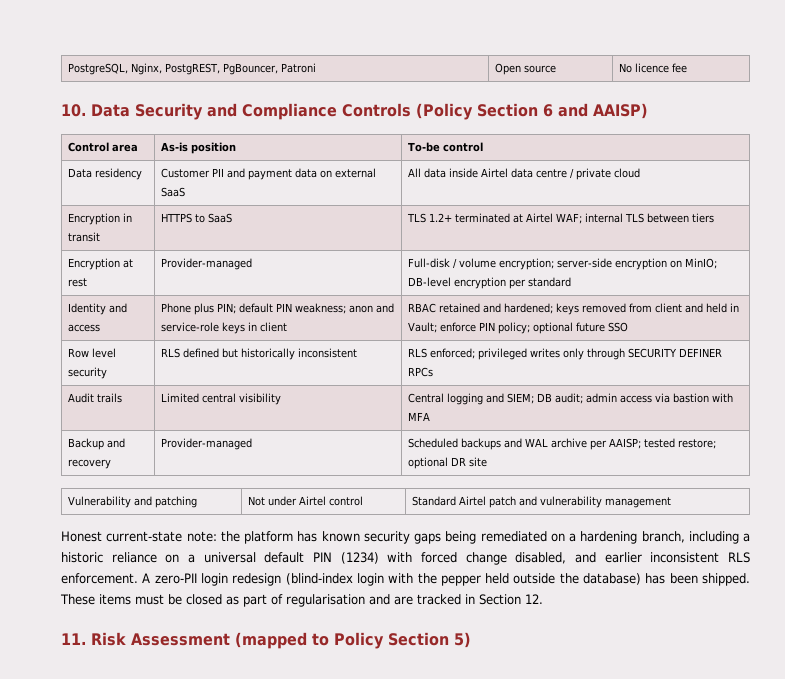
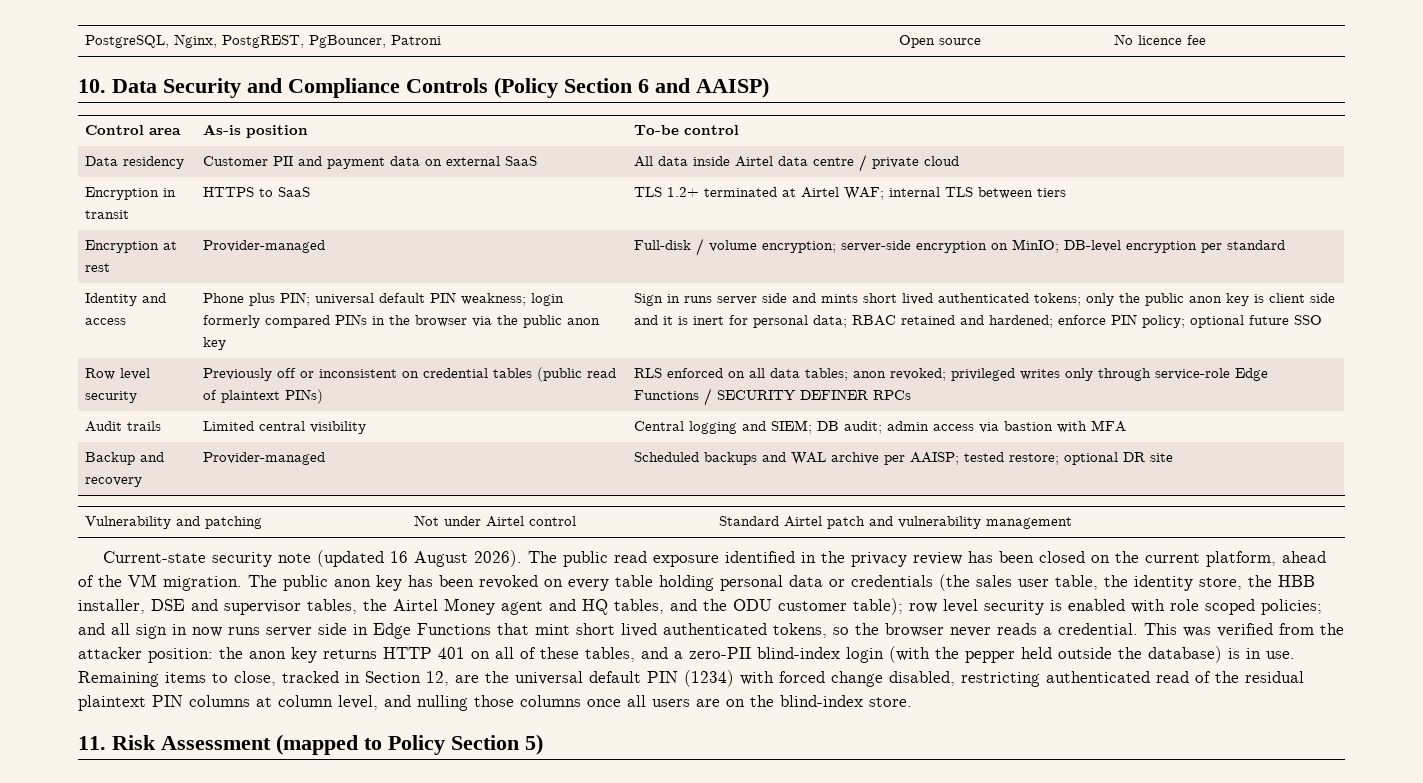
- Phone plus PIN; default PIN weakness; anon and service-role keys in client | RBAC retained and hardened; keys removed from client and held in Vault; enforce PIN policy; optional future SSO
+ Phone plus PIN; universal default PIN weakness; login formerly compared PINs in the browser via the public anon key | Sign in runs server side and mints short lived authenticated tokens; only the public anon key is client side and it is inert for personal data; RBAC retained and hardened; enforce PIN policy; optional future SSO
- Row level security | RLS defined but historically inconsistent | RLS enforced; privileged writes only through SECURITY DEFINER RPCs
+ Row level security | Previously off or inconsistent on credential tables (public read of plaintext PINs) | RLS enforced on all data tables; anon revoked; privileged writes only through service-role Edge Functions / SECURITY DEFINER RPCs
- Honest current-state note: the platform has known security gaps being remediated on a hardening branch, including a historic reliance on a universal default PIN (1234) with forced change disabled, and earlier inconsistent RLS enforcement. A zero-PII login redesign (blind-index login with the pepper held outside the database) has been shipped. These items must be closed as part of regularisation and are tracked in Section 12.
+ Current-state security note (updated 16 August 2026). The public read exposure identified in the privacy review has been closed on the current platform, ahead of the VM migration. The public anon key has been revoked on every table holding personal data or credentials (the sales user table, the identity store, the HBB installer, DSE and supervisor tables, the Airtel Money agent and HQ tables, and the ODU customer table); row level security is enabled with role scoped policies; and all sign in now runs server side in Edge Functions that mint short lived authenticated tokens, so the browser never reads a credential. This was verified from the attacker position: the anon key returns HTTP 401 on all of these tables, and a zero-PII blind-index login (with the pepper held outside the database) is in use. Remaining items to close, tracked in Section 12, are the universal default PIN (1234) with forced change disabled, restricting authenticated read of the residual plaintext PIN columns at column level, and nulling those columns once all users are on the blind-index store.

